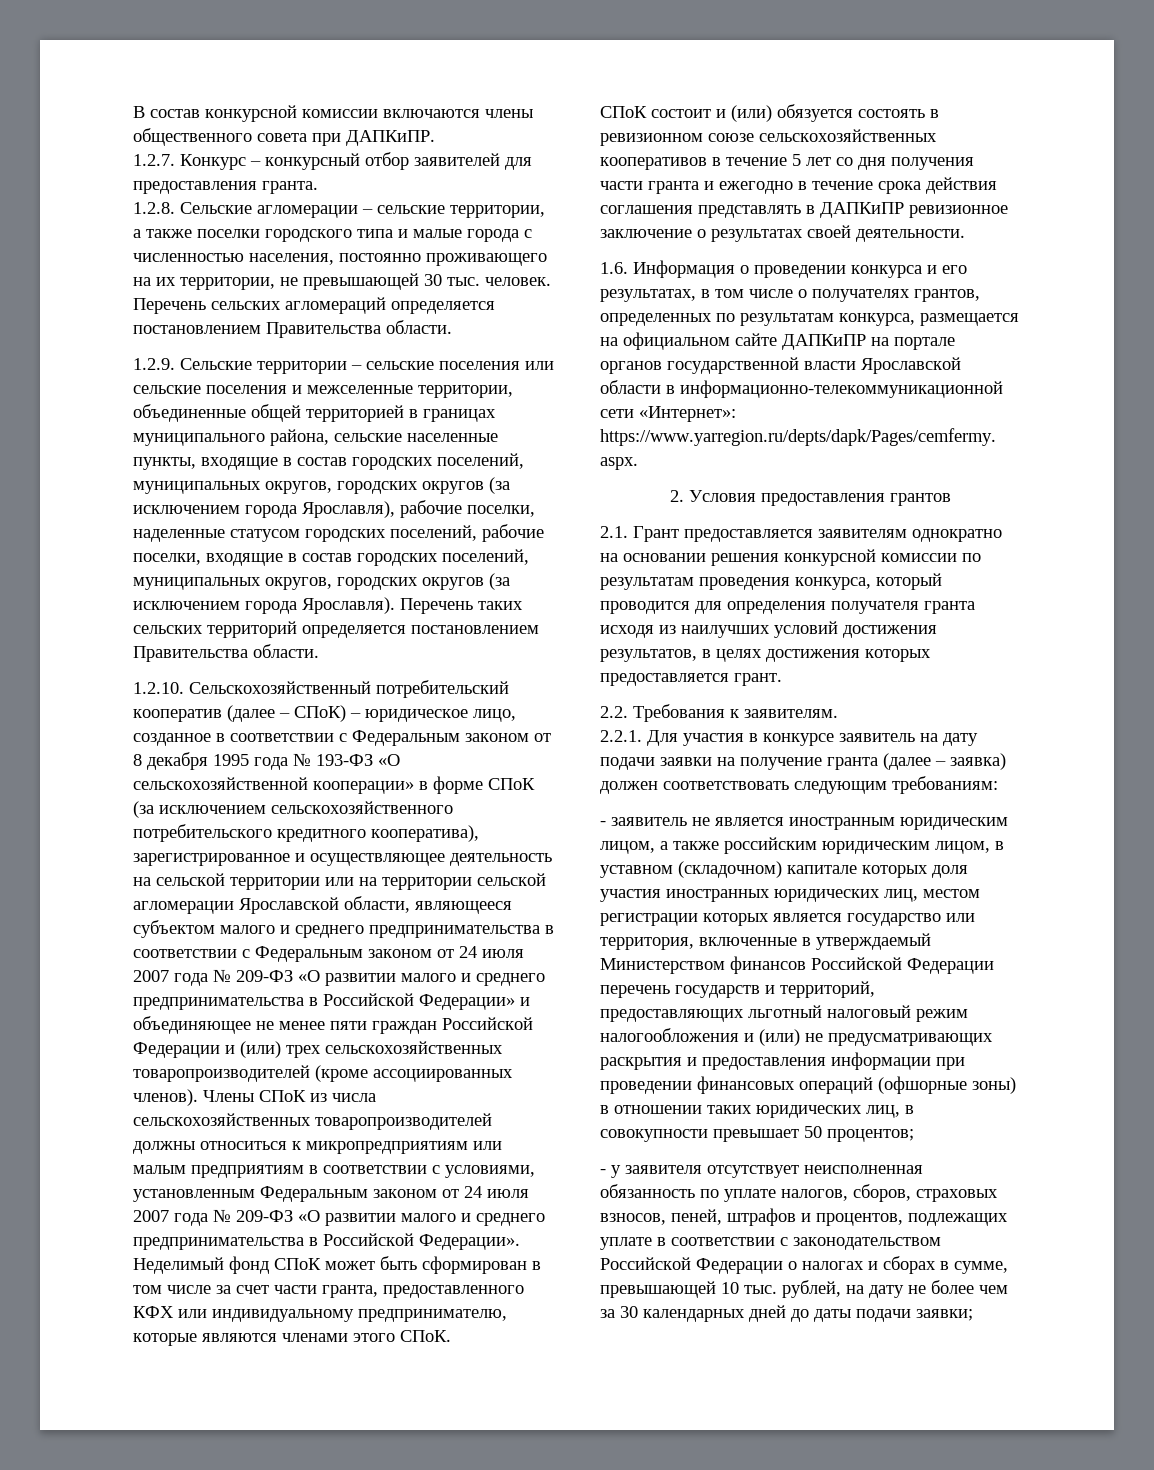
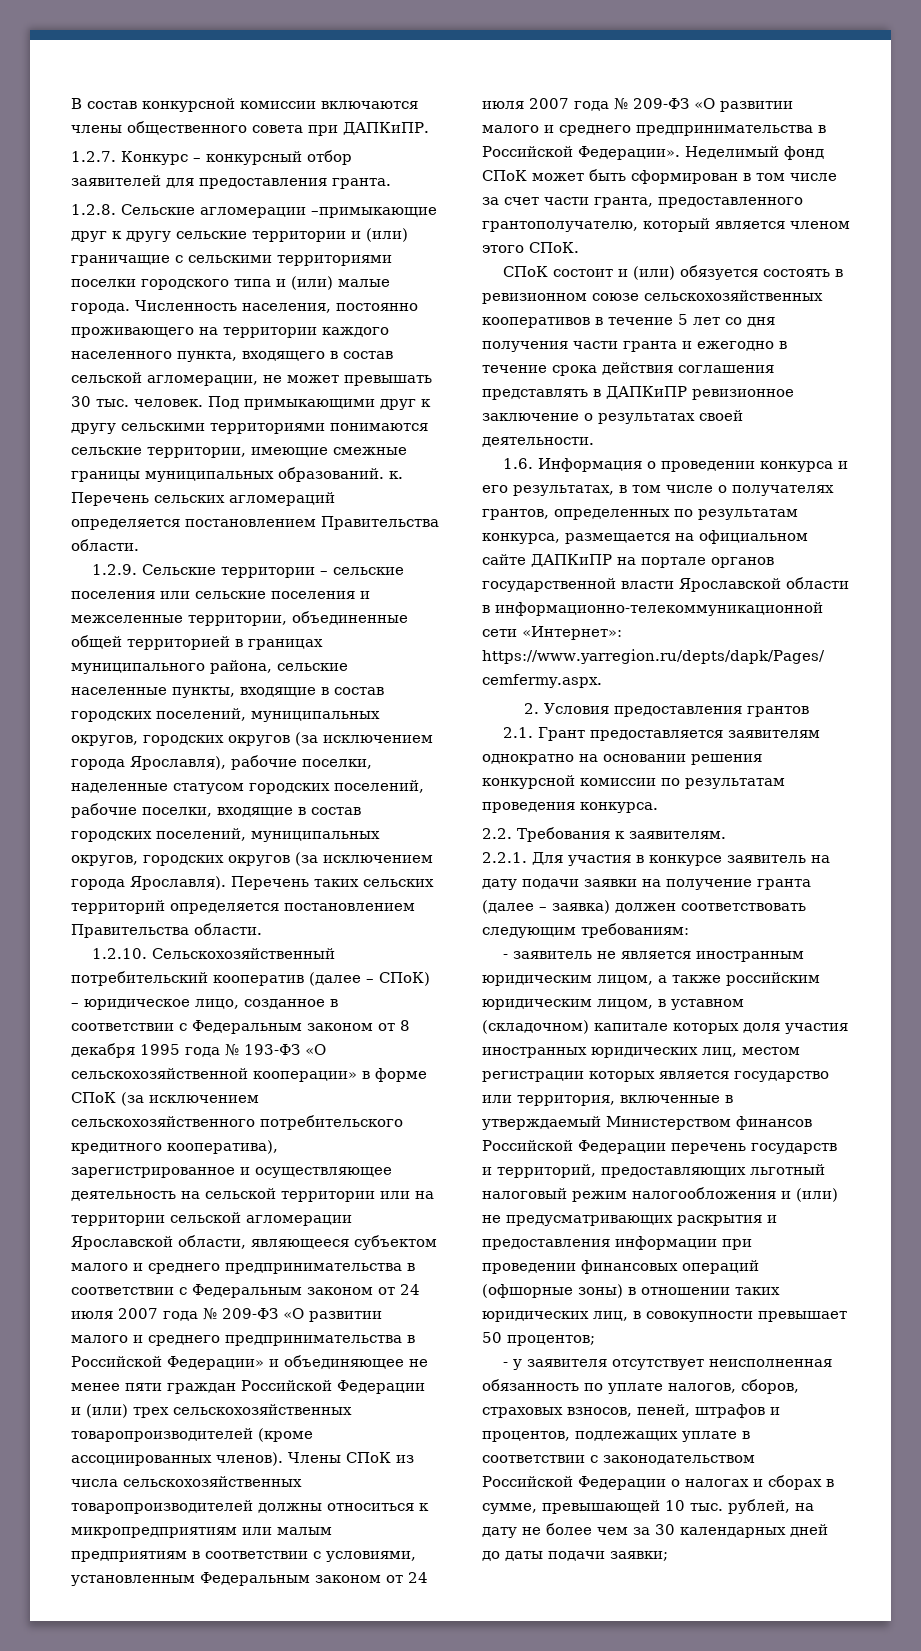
- 1.2.8. Сельские агломерации – сельские территории, а также поселки городского типа и малые города с численностью населения, постоянно проживающего на их территории, не превышающей 30 тыс. человек.
+ 1.2.8. Сельские агломерации –примыкающие друг к другу сельские территории и (или) граничащие с сельскими территориями поселки городского типа и (или) малые города. Численность населения, постоянно проживающего на территории каждого населенного пункта, входящего в состав сельской агломерации, не может превышать 30 тыс. человек. Под примыкающими друг к другу сельскими территориями понимаются сельские территории, имеющие смежные границы муниципальных образований. к.
- Неделимый фонд СПоК может быть сформирован в том числе за счет части гранта, предоставленного КФХ или индивидуальному предпринимателю, которые являются членами этого СПоК.
+ Неделимый фонд СПоК может быть сформирован в том числе за счет части гранта, предоставленного грантополучателю, который является членом этого СПоК.
- 2.1. Грант предоставляется заявителям однократно на основании решения конкурсной комиссии по результатам проведения конкурса, который проводится для определения получателя гранта исходя из наилучших условий достижения результатов, в целях достижения которых предоставляется грант.
+ 2.1. Грант предоставляется заявителям однократно на основании решения конкурсной комиссии по результатам проведения конкурса.

